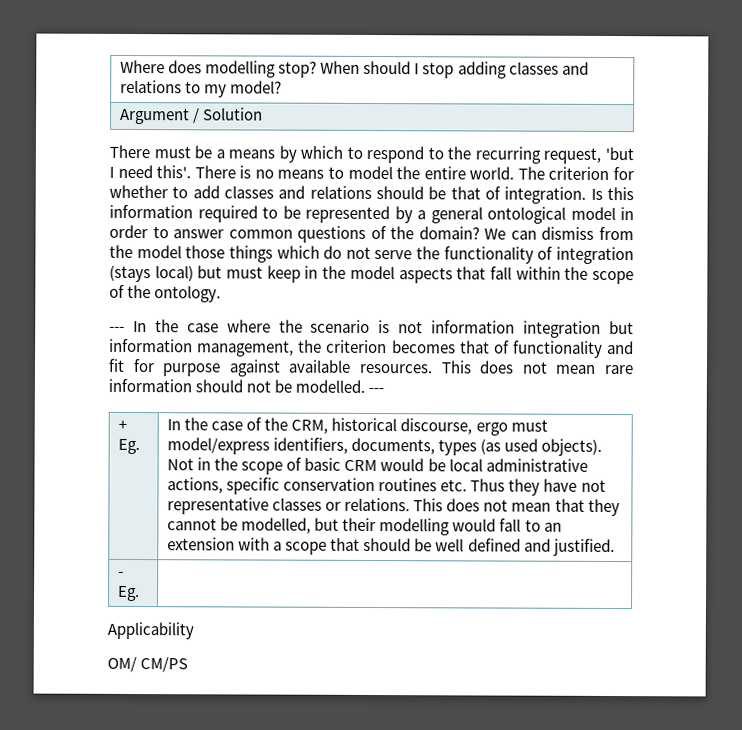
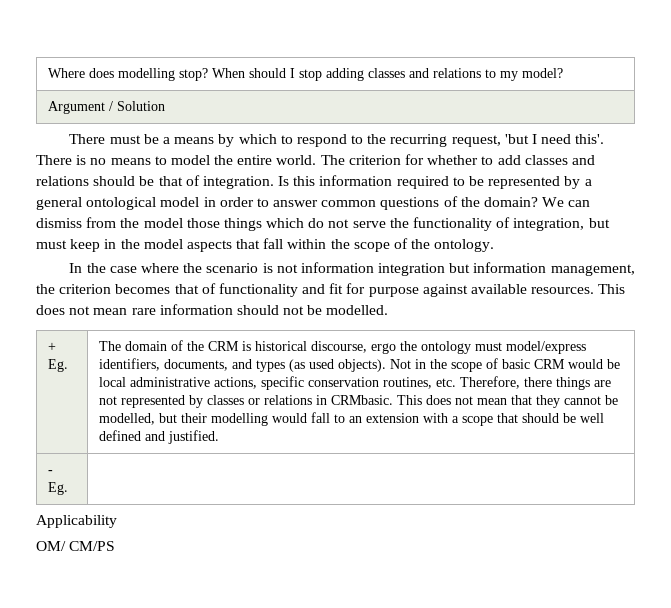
- We can dismiss from the model those things which do not serve the functionality of integration (stays local) but must keep in the model aspects that fall within the scope of the ontology.
+ We can dismiss from the model those things which do not serve the functionality of integration, but must keep in the model aspects that fall within the scope of the ontology.
- --- In the case where the scenario is not information integration but information management, the criterion becomes that of functionality and fit for purpose against available resources.
+ In the case where the scenario is not information integration but information management, the criterion becomes that of functionality and fit for purpose against available resources.
- This does not mean rare information should not be modelled. ---
+ This does not mean rare information should not be modelled.
- In the case of the CRM, historical discourse, ergo must model/express identifiers, documents, types (as used objects).
+ The domain of the CRM is historical discourse, ergo the ontology must model/express identifiers, documents, and types (as used objects).
- Not in the scope of basic CRM would be local administrative actions, specific conservation routines etc. Thus they have not representative classes or relations.
+ Not in the scope of basic CRM would be local administrative actions, specific conservation routines, etc. Therefore, there things are not represented by classes or relations in CRMbasic.

